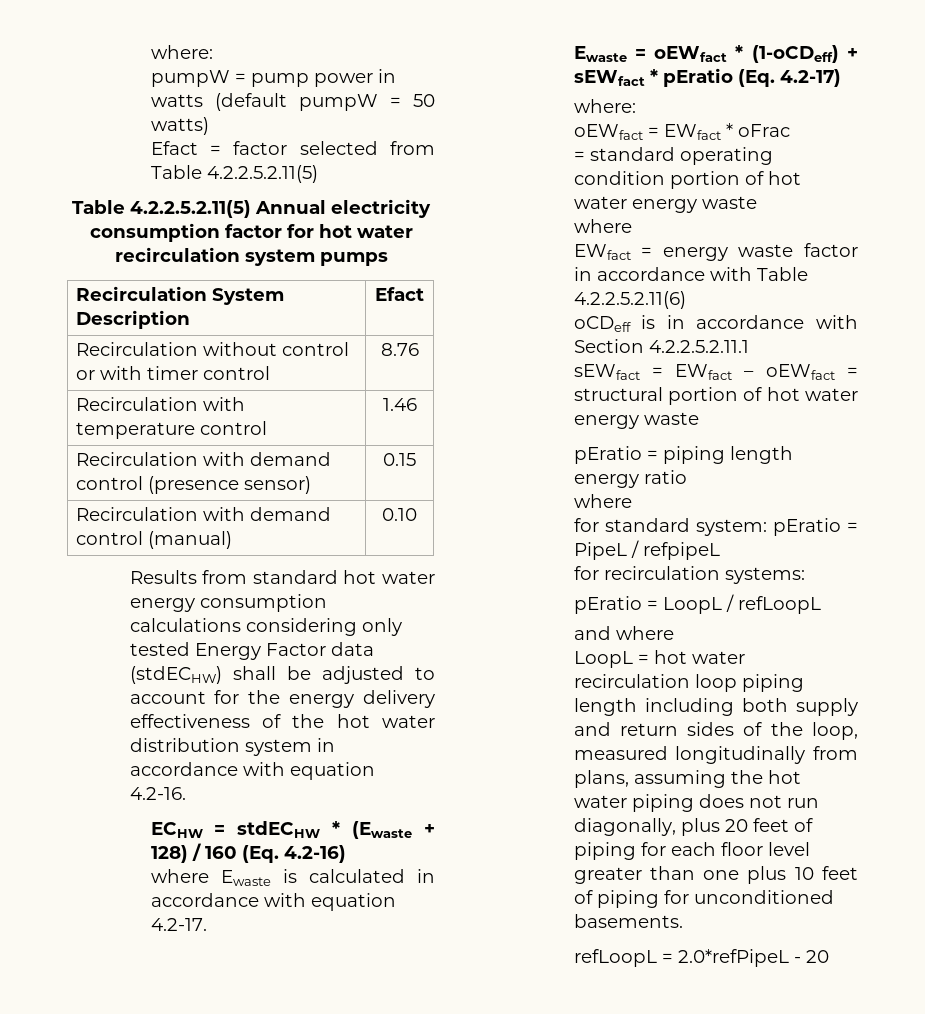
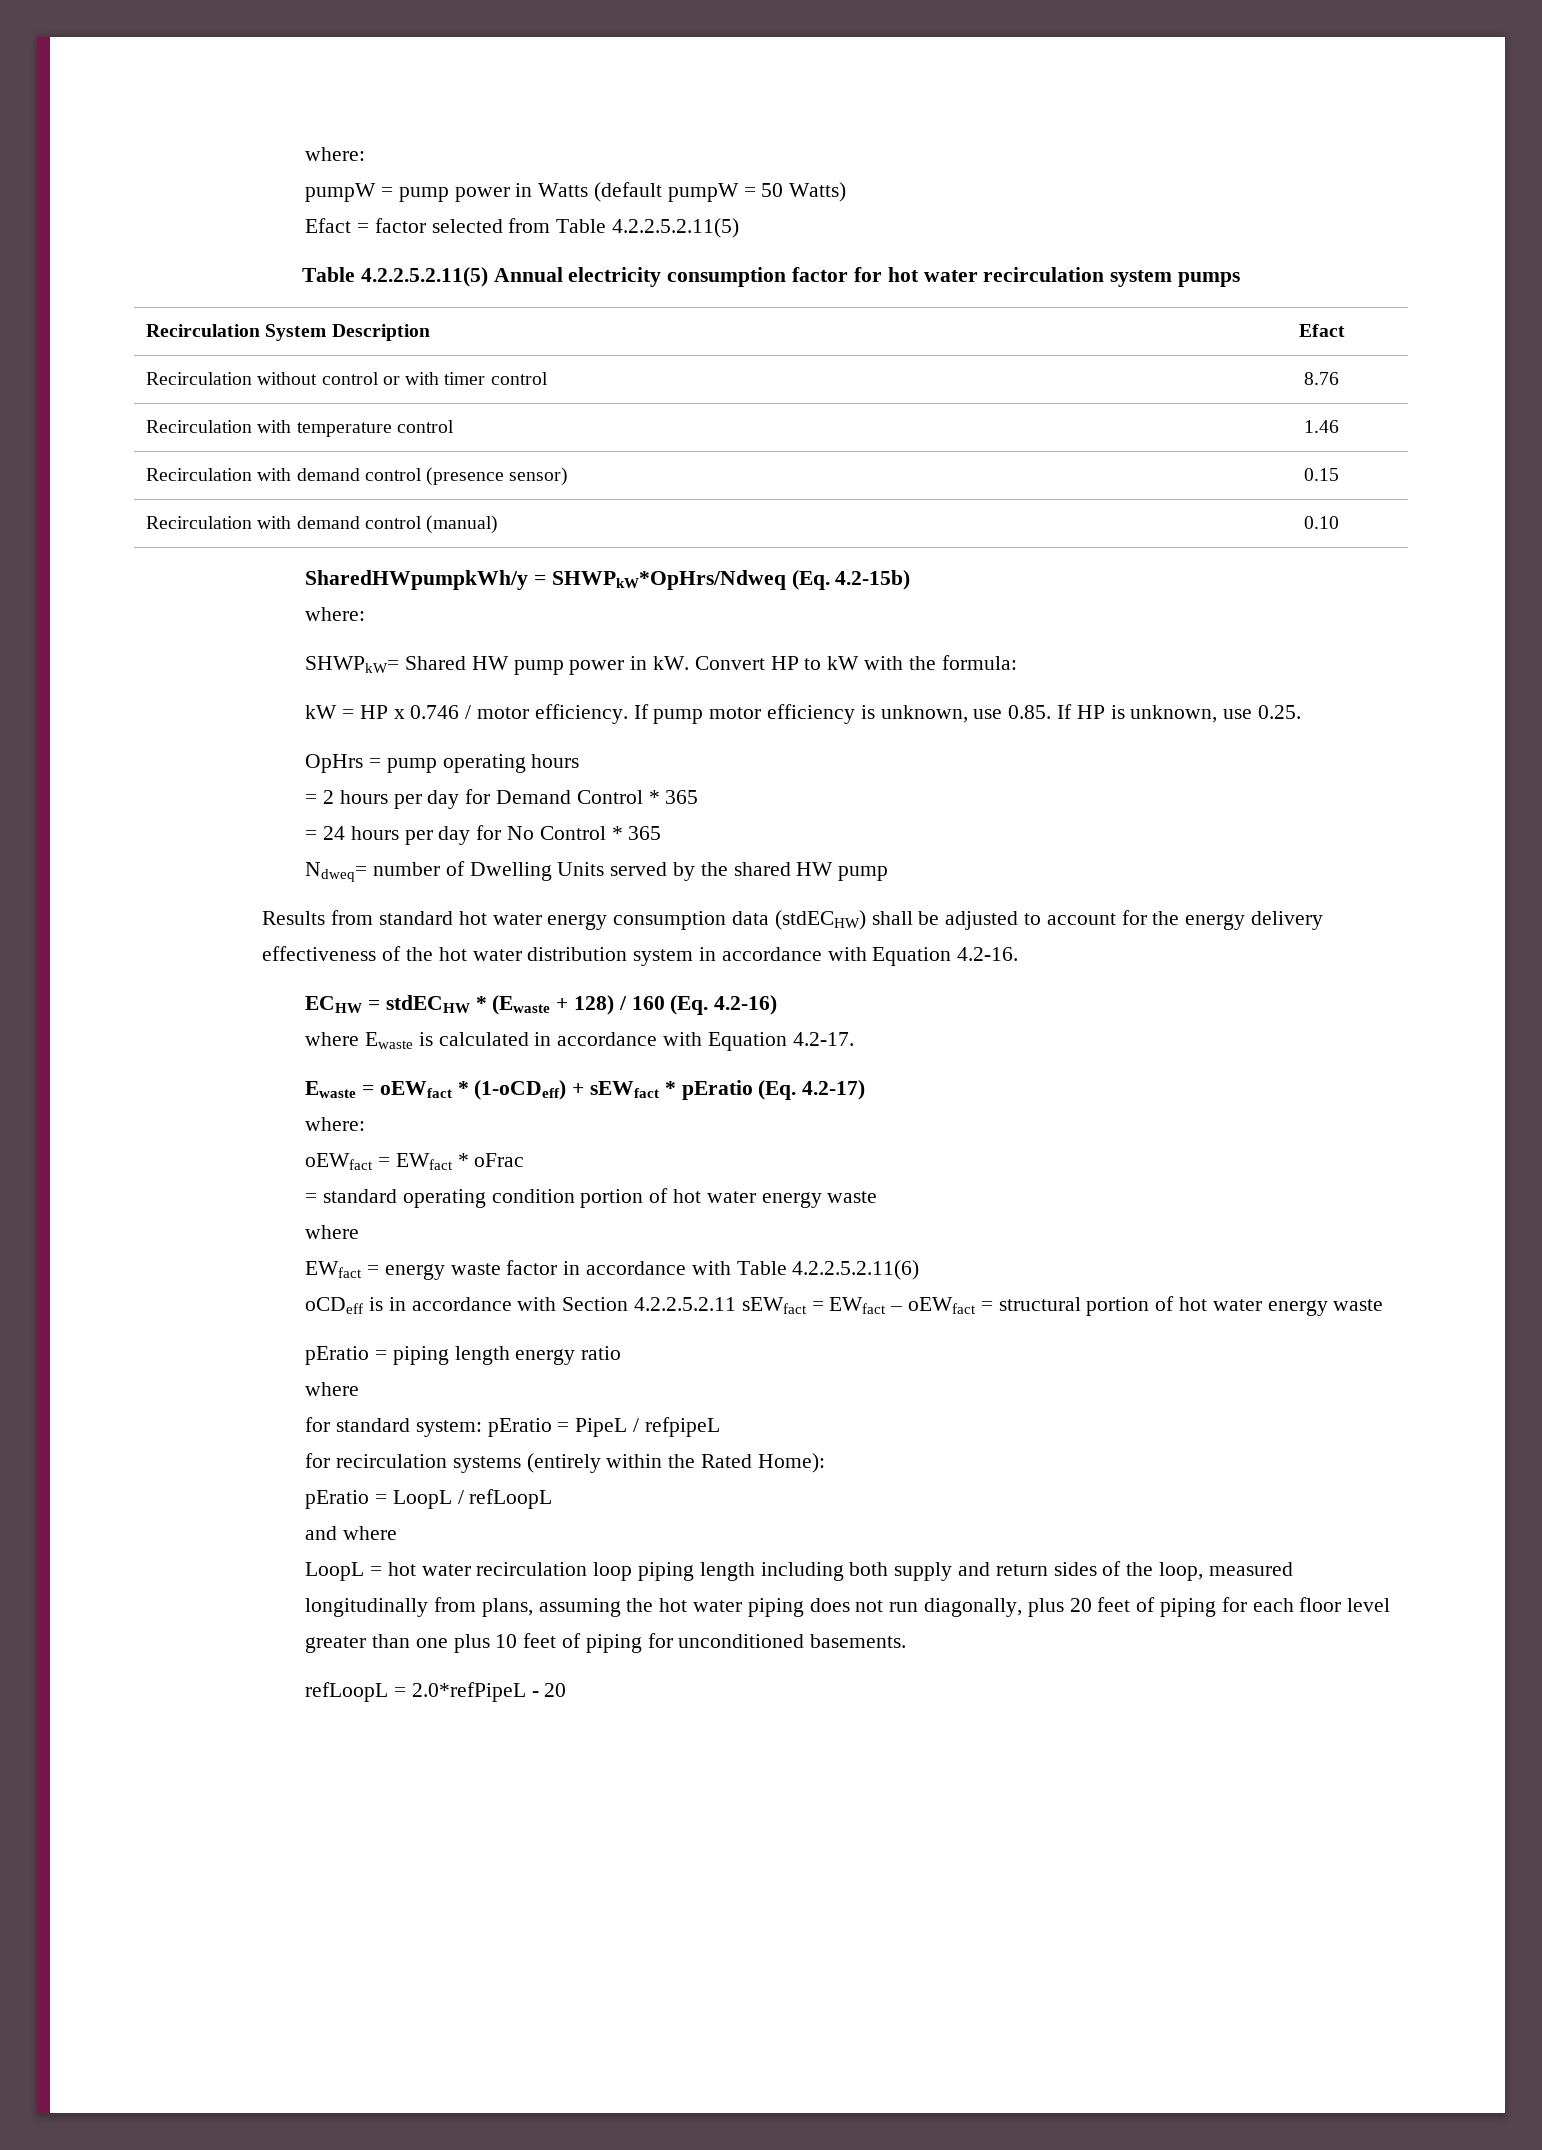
- pumpW = pump power in watts (default pumpW = 50 watts)
+ pumpW = pump power in Watts (default pumpW = 50 Watts)
+ SharedHWpumpkWh/y = SHWPkW*OpHrs/Ndweq (Eq. 4.2-15b)
+ where:
+ SHWPkW= Shared HW pump power in kW. Convert HP to kW with the formula:
+ kW = HP x 0.746 / motor efficiency. If pump motor efficiency is unknown, use 0.85. If HP is unknown, use 0.25.
+ OpHrs = pump operating hours
+ = 2 hours per day for Demand Control * 365
+ = 24 hours per day for No Control * 365
+ Ndweq= number of Dwelling Units served by the shared HW pump
- Results from standard hot water energy consumption calculations considering only tested Energy Factor data (stdECHW) shall be adjusted to account for the energy delivery effectiveness of the hot water distribution system in accordance with equation 4.2-16.
+ Results from standard hot water energy consumption data (stdECHW) shall be adjusted to account for the energy delivery effectiveness of the hot water distribution system in accordance with Equation 4.2-16.
- where Ewaste is calculated in accordance with equation 4.2-17.
+ where Ewaste is calculated in accordance with Equation 4.2-17.
- oCDeff is in accordance with Section 4.2.2.5.2.11.1
- sEWfact = EWfact – oEWfact = structural portion of hot water energy waste
+ oCDeff is in accordance with Section 4.2.2.5.2.11 sEWfact = EWfact – oEWfact = structural portion of hot water energy waste
- for recirculation systems:
+ for recirculation systems (entirely within the Rated Home):

